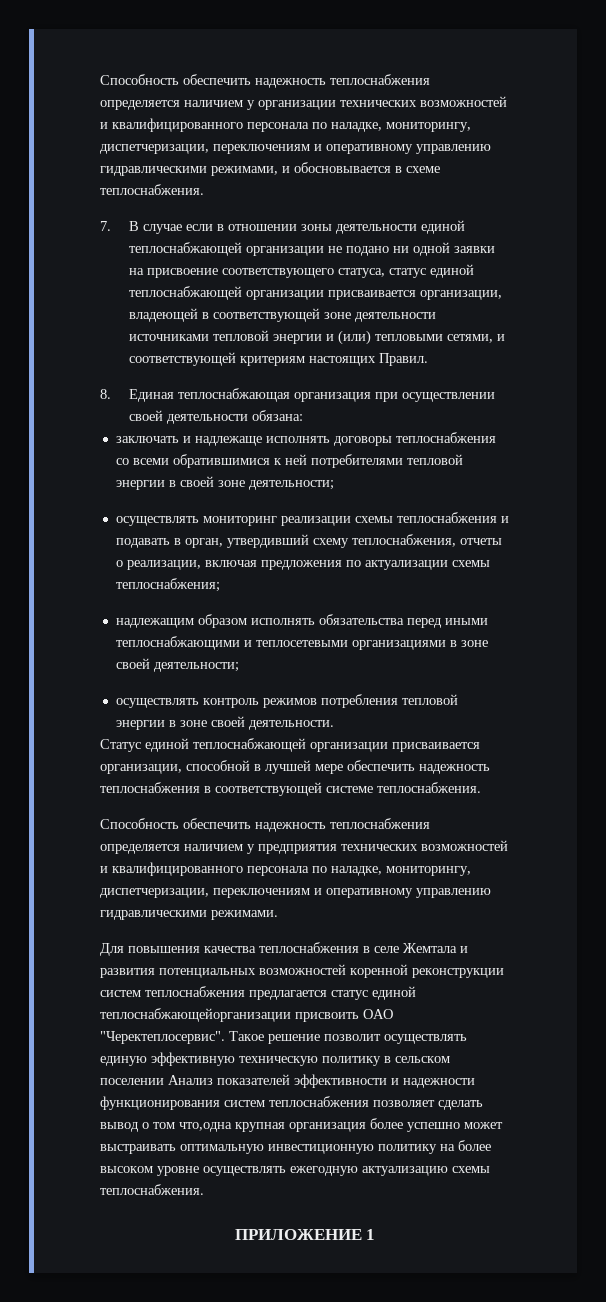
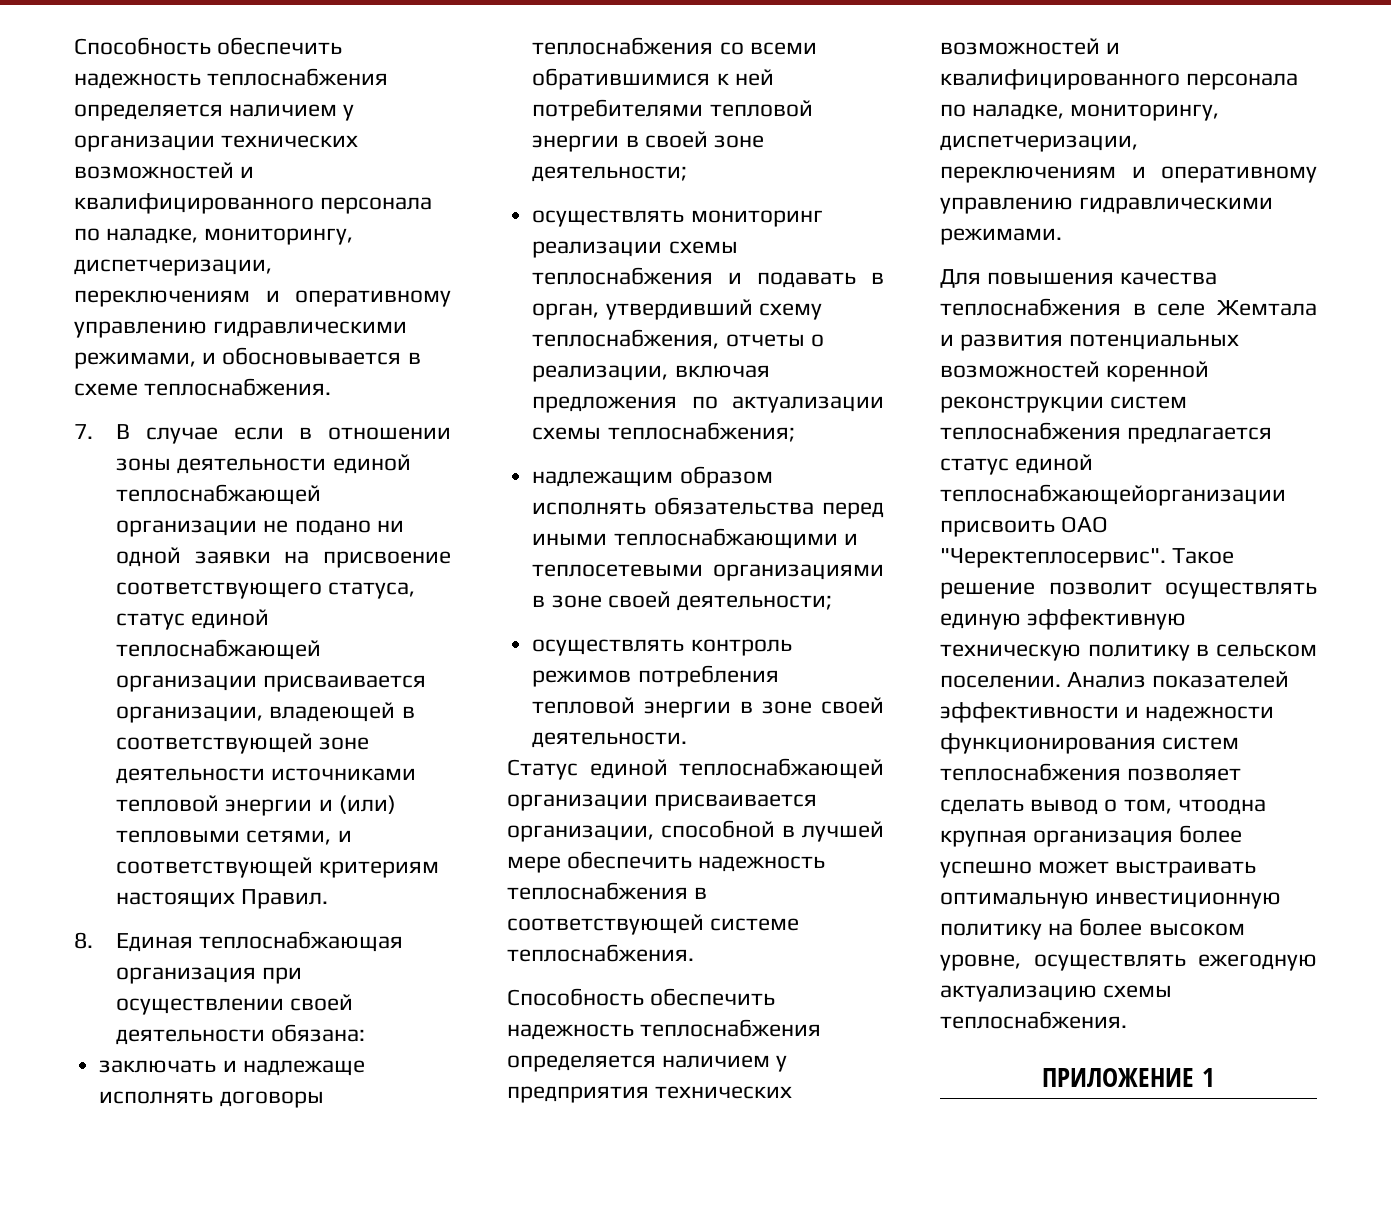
- Такое решение позволит осуществлять единую эффективную техническую политику в сельском поселении Анализ показателей эффективности и надежности функционирования систем теплоснабжения позволяет сделать вывод о том что,одна крупная организация более успешно может выстраивать оптимальную инвестиционную политику на более высоком уровне осуществлять ежегодную актуализацию схемы теплоснабжения.
+ Такое решение позволит осуществлять единую эффективную техническую политику в сельском поселении. Анализ показателей эффективности и надежности функционирования систем теплоснабжения позволяет сделать вывод о том, чтоодна крупная организация более успешно может выстраивать оптимальную инвестиционную политику на более высоком уровне, осуществлять ежегодную актуализацию схемы теплоснабжения.

